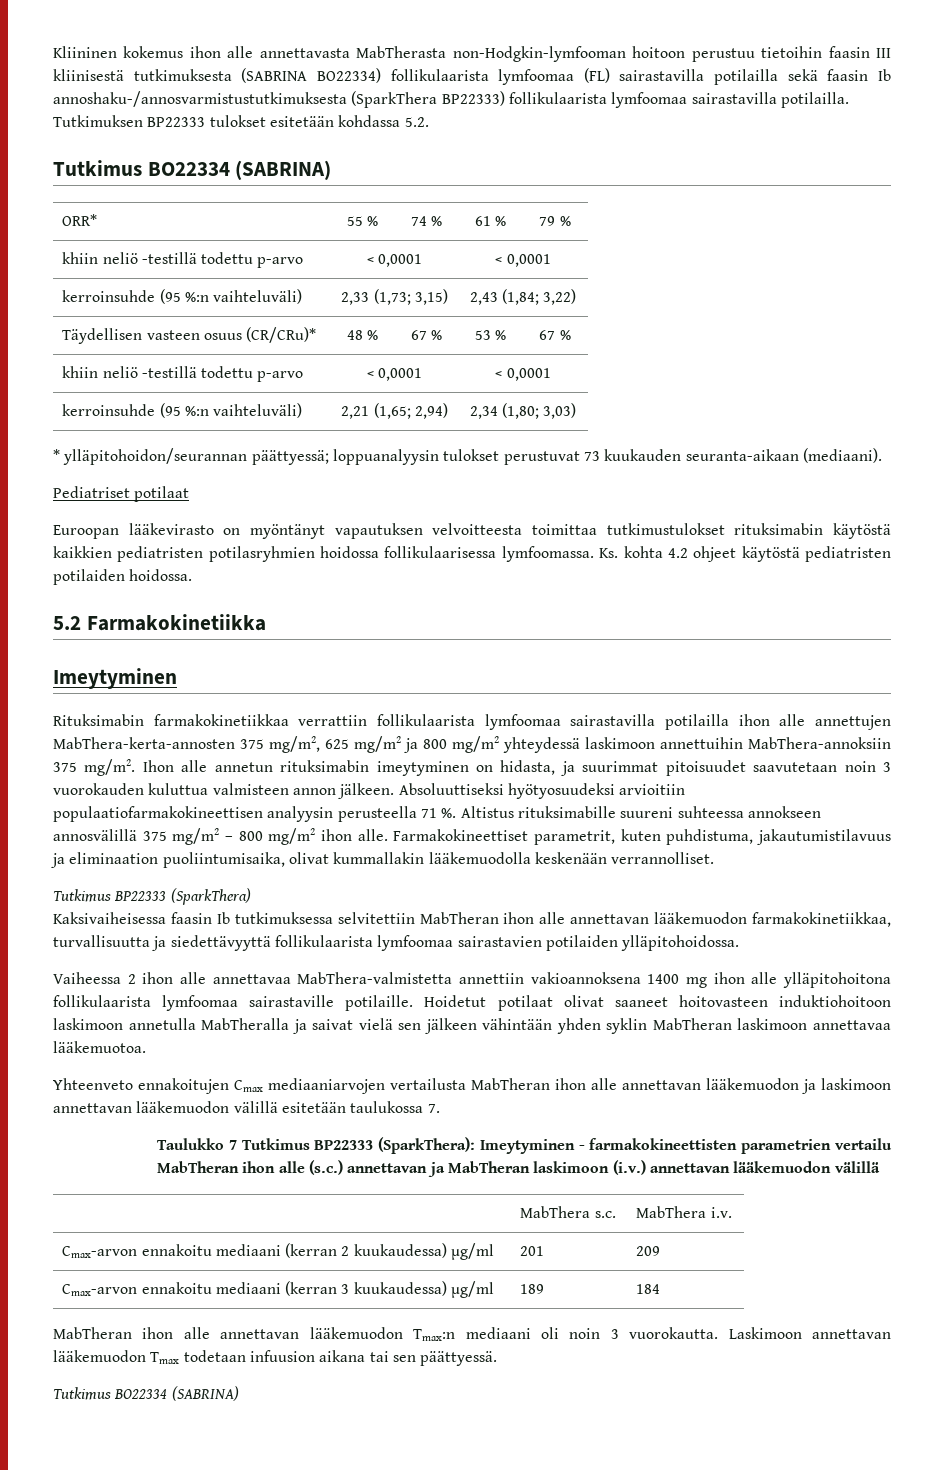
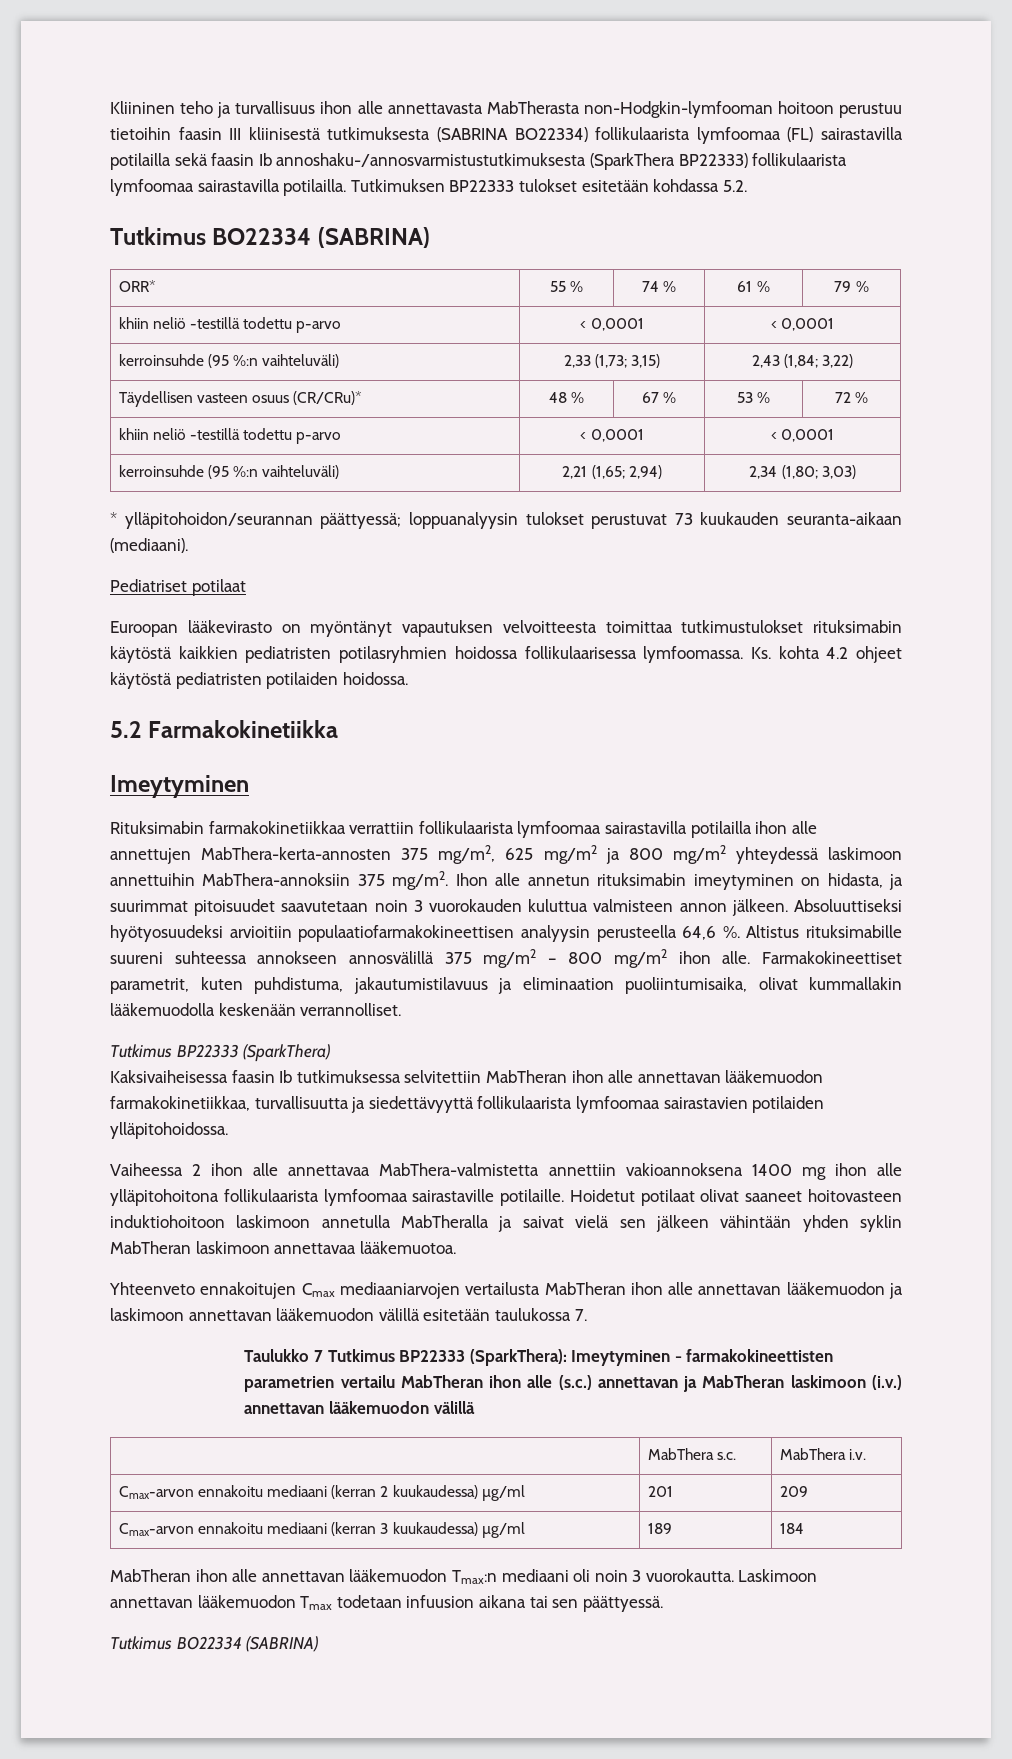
- Kliininen kokemus ihon alle annettavasta MabTherasta non-Hodgkin-lymfooman hoitoon perustuu tietoihin faasin III kliinisestä tutkimuksesta (SABRINA BO22334) follikulaarista lymfoomaa (FL) sairastavilla potilailla sekä faasin Ib annoshaku-/annosvarmistustutkimuksesta (SparkThera BP22333) follikulaarista lymfoomaa sairastavilla potilailla.
+ Kliininen teho ja turvallisuus ihon alle annettavasta MabTherasta non-Hodgkin-lymfooman hoitoon perustuu tietoihin faasin III kliinisestä tutkimuksesta (SABRINA BO22334) follikulaarista lymfoomaa (FL) sairastavilla potilailla sekä faasin Ib annoshaku-/annosvarmistustutkimuksesta (SparkThera BP22333) follikulaarista lymfoomaa sairastavilla potilailla.
- Täydellisen vasteen osuus (CR/CRu)* | 48 % | 67 % | 53 % | 67 %
+ Täydellisen vasteen osuus (CR/CRu)* | 48 % | 67 % | 53 % | 72 %
- Absoluuttiseksi hyötyosuudeksi arvioitiin populaatiofarmakokineettisen analyysin perusteella 71 %.
+ Absoluuttiseksi hyötyosuudeksi arvioitiin populaatiofarmakokineettisen analyysin perusteella 64,6 %.

